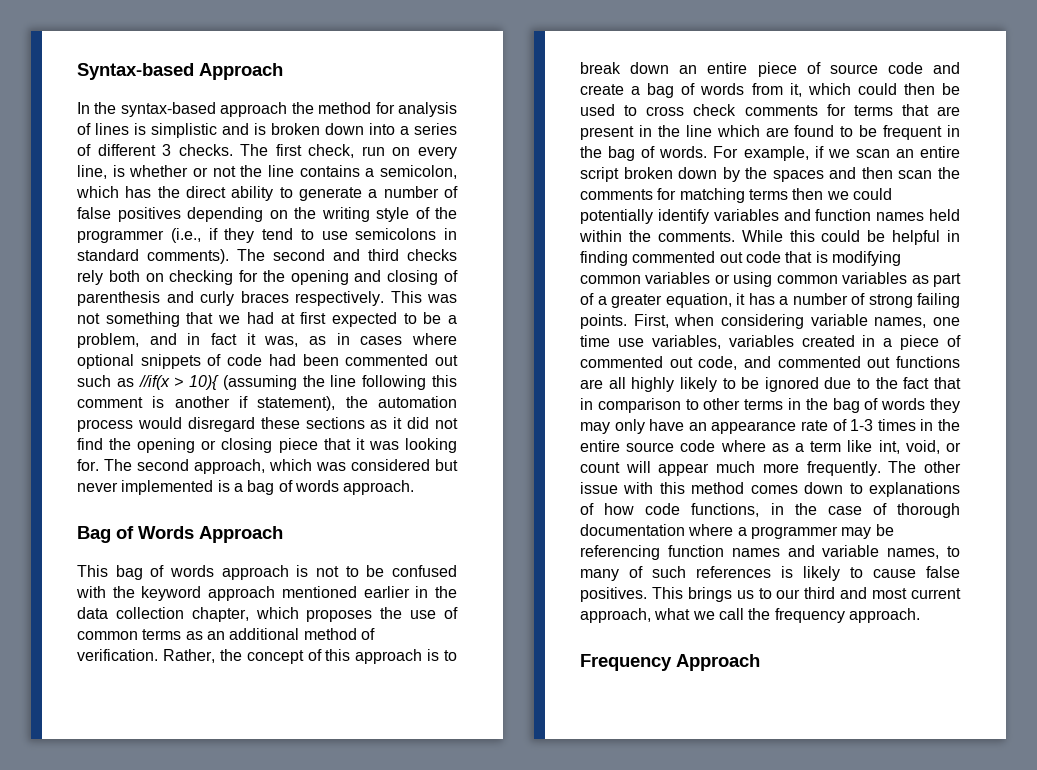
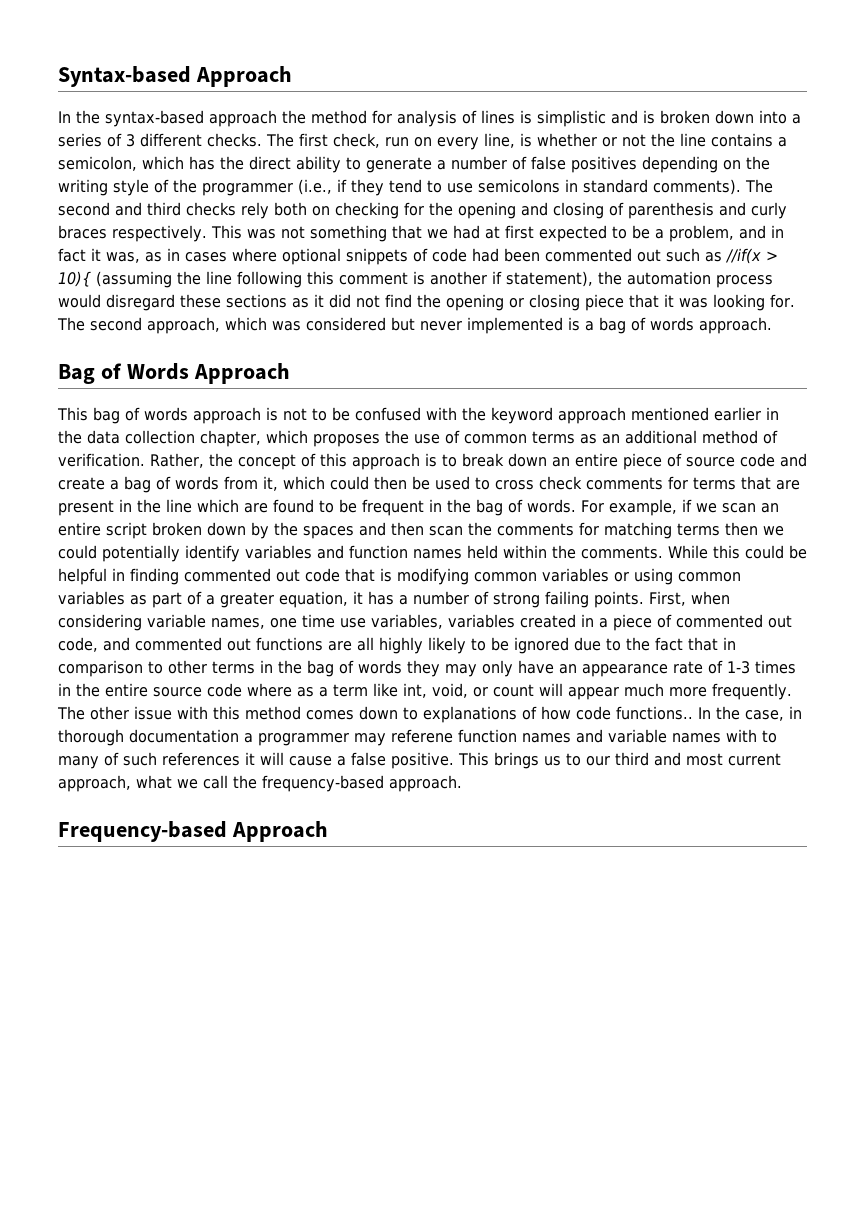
- In the syntax-based approach the method for analysis of lines is simplistic and is broken down into a series of different 3 checks.
+ In the syntax-based approach the method for analysis of lines is simplistic and is broken down into a series of 3 different checks.
- The other issue with this method comes down to explanations of how code functions, in the case of thorough documentation where a programmer may be referencing function names and variable names, to many of such references is likely to cause false positives.
+ The other issue with this method comes down to explanations of how code functions.. In the case, in thorough documentation a programmer may referene function names and variable names with to many of such references it will cause a false positive.
- This brings us to our third and most current approach, what we call the frequency approach.
- Frequency Approach
+ This brings us to our third and most current approach, what we call the frequency-based approach.
+ Frequency-based Approach

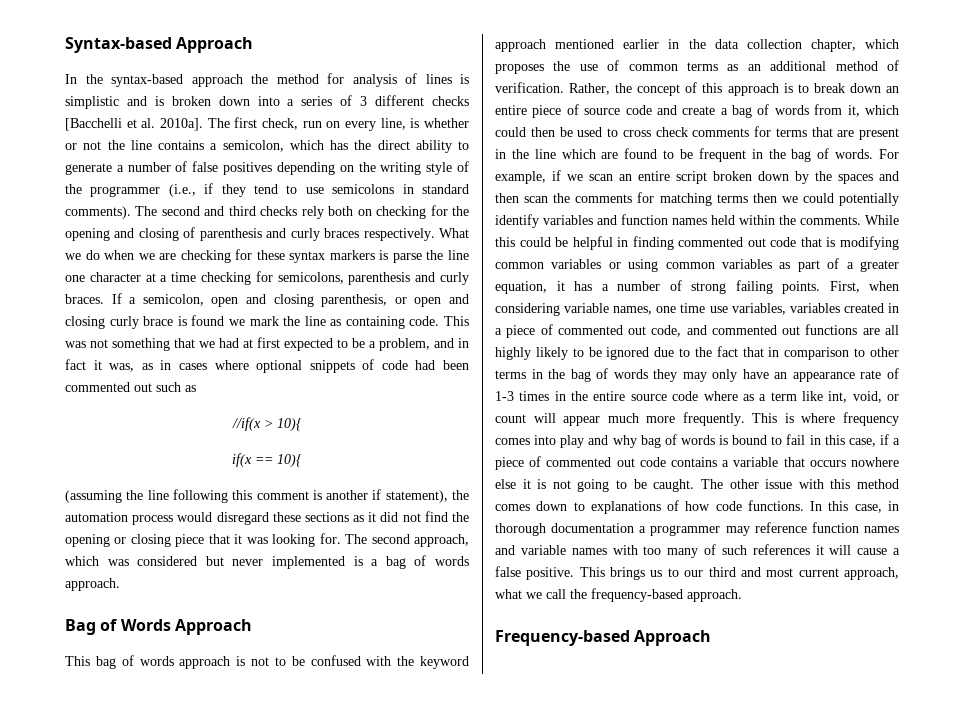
- In the syntax-based approach the method for analysis of lines is simplistic and is broken down into a series of 3 different checks.
+ In the syntax-based approach the method for analysis of lines is simplistic and is broken down into a series of 3 different checks [Bacchelli et al. 2010a].
+ What we do when we are checking for these syntax markers is parse the line one character at a time checking for semicolons, parenthesis and curly braces. If a semicolon, open and closing parenthesis, or open and closing curly brace is found we mark the line as containing code.
- This was not something that we had at first expected to be a problem, and in fact it was, as in cases where optional snippets of code had been commented out such as //if(x > 10){ (assuming the line following this comment is another if statement), the automation process would disregard these sections as it did not find the opening or closing piece that it was looking for.
+ This was not something that we had at first expected to be a problem, and in fact it was, as in cases where optional snippets of code had been commented out such as
+ //if(x > 10){
+ if(x == 10){
+ (assuming the line following this comment is another if statement), the automation process would disregard these sections as it did not find the opening or closing piece that it was looking for.
+ This is where frequency comes into play and why bag of words is bound to fail in this case, if a piece of commented out code contains a variable that occurs nowhere else it is not going to be caught.
- The other issue with this method comes down to explanations of how code functions.. In the case, in thorough documentation a programmer may referene function names and variable names with to many of such references it will cause a false positive.
+ The other issue with this method comes down to explanations of how code functions. In this case, in thorough documentation a programmer may reference function names and variable names with too many of such references it will cause a false positive.

